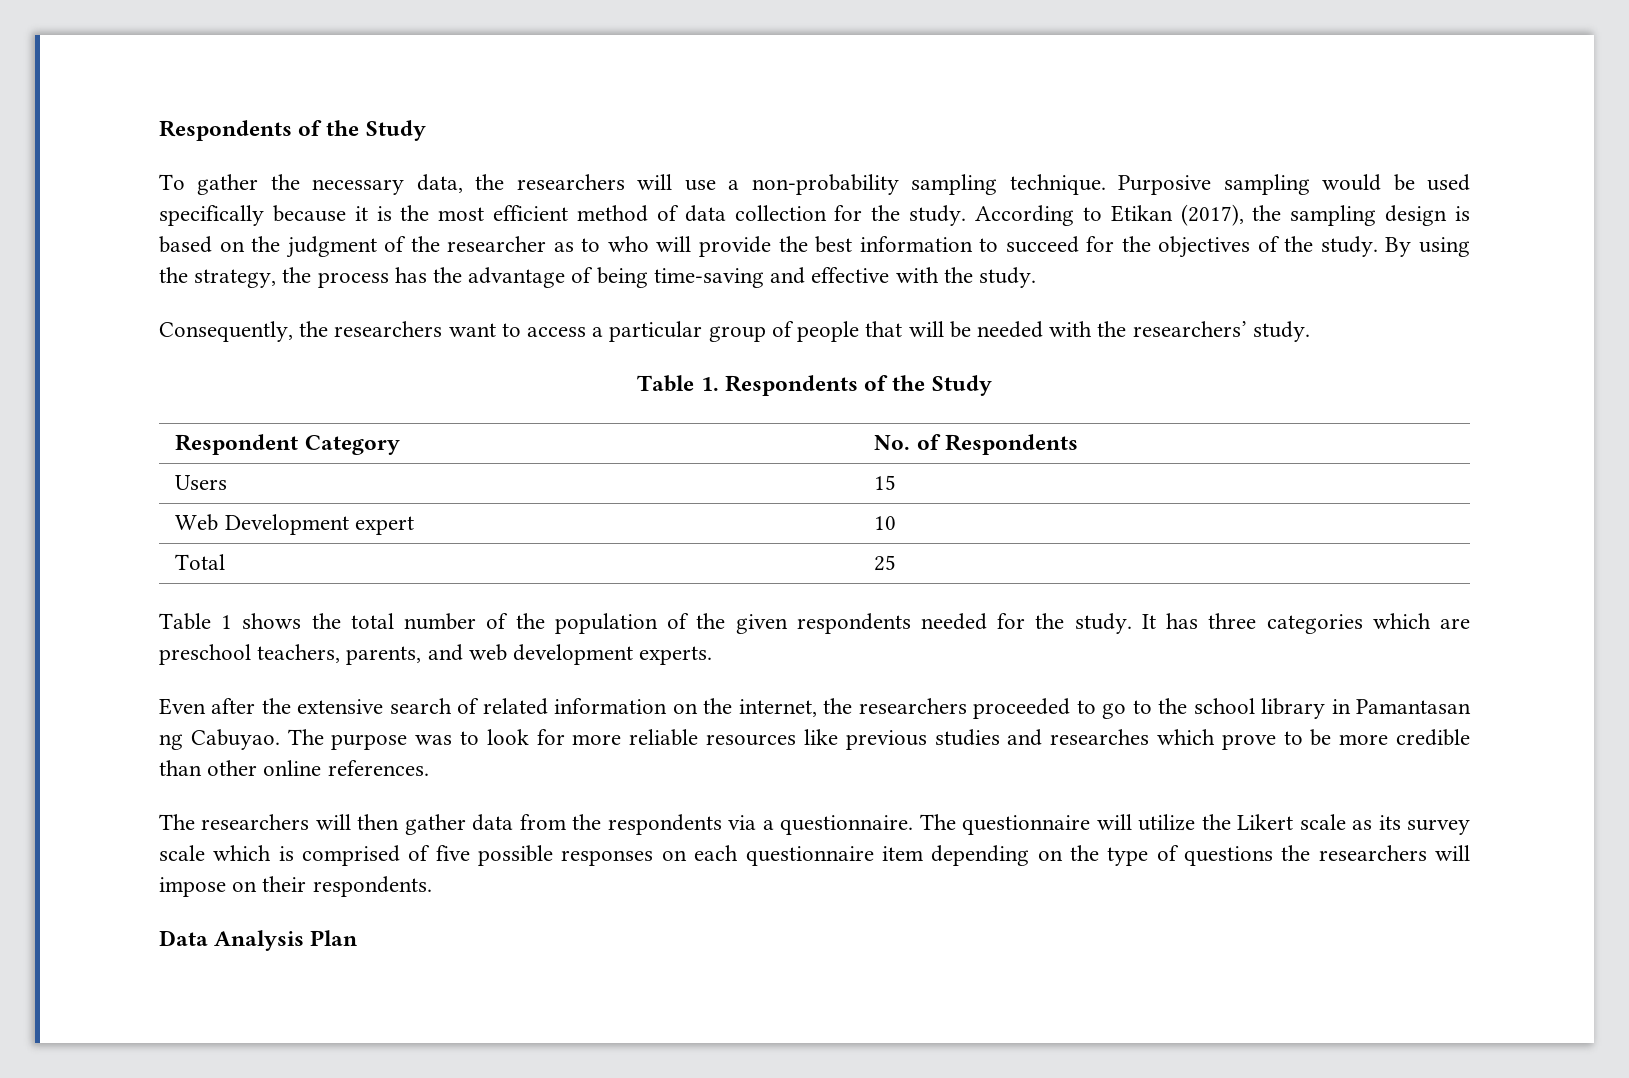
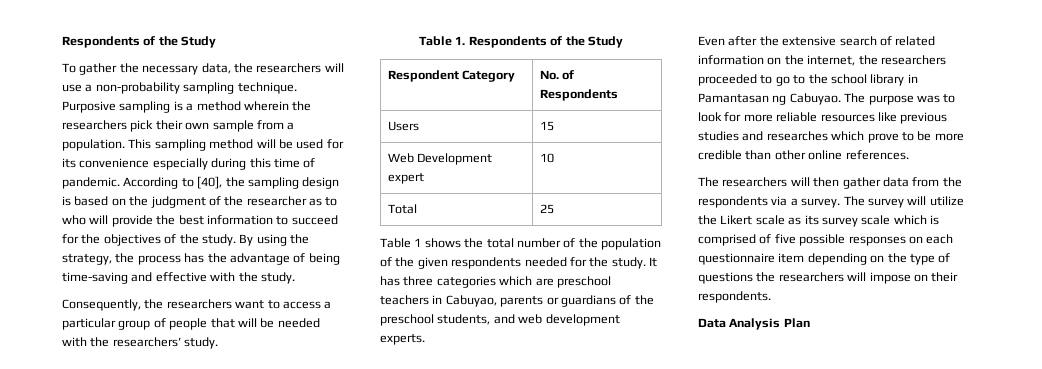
- Purposive sampling would be used specifically because it is the most efficient method of data collection for the study. According to Etikan (2017), the sampling design is based on the judgment of the researcher as to who will provide the best information to succeed for the objectives of the study.
+ Purposive sampling is a method wherein the researchers pick their own sample from a population. This sampling method will be used for its convenience especially during this time of pandemic. According to [40], the sampling design is based on the judgment of the researcher as to who will provide the best information to succeed for the objectives of the study.
- It has three categories which are preschool teachers, parents, and web development experts.
+ It has three categories which are preschool teachers in Cabuyao, parents or guardians of the preschool students, and web development experts.
- The researchers will then gather data from the respondents via a questionnaire. The questionnaire will utilize the Likert scale as its survey scale which is comprised of five possible responses on each questionnaire item depending on the type of questions the researchers will impose on their respondents.
+ The researchers will then gather data from the respondents via a survey. The survey will utilize the Likert scale as its survey scale which is comprised of five possible responses on each questionnaire item depending on the type of questions the researchers will impose on their respondents.

